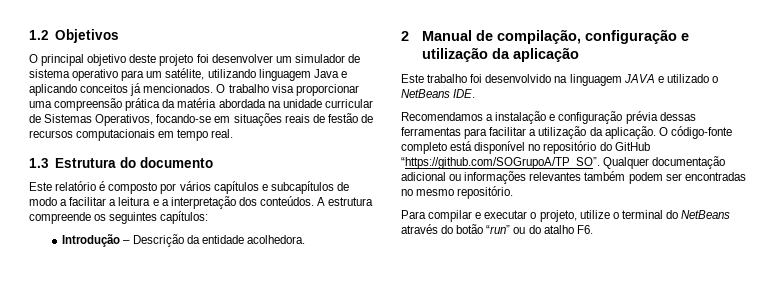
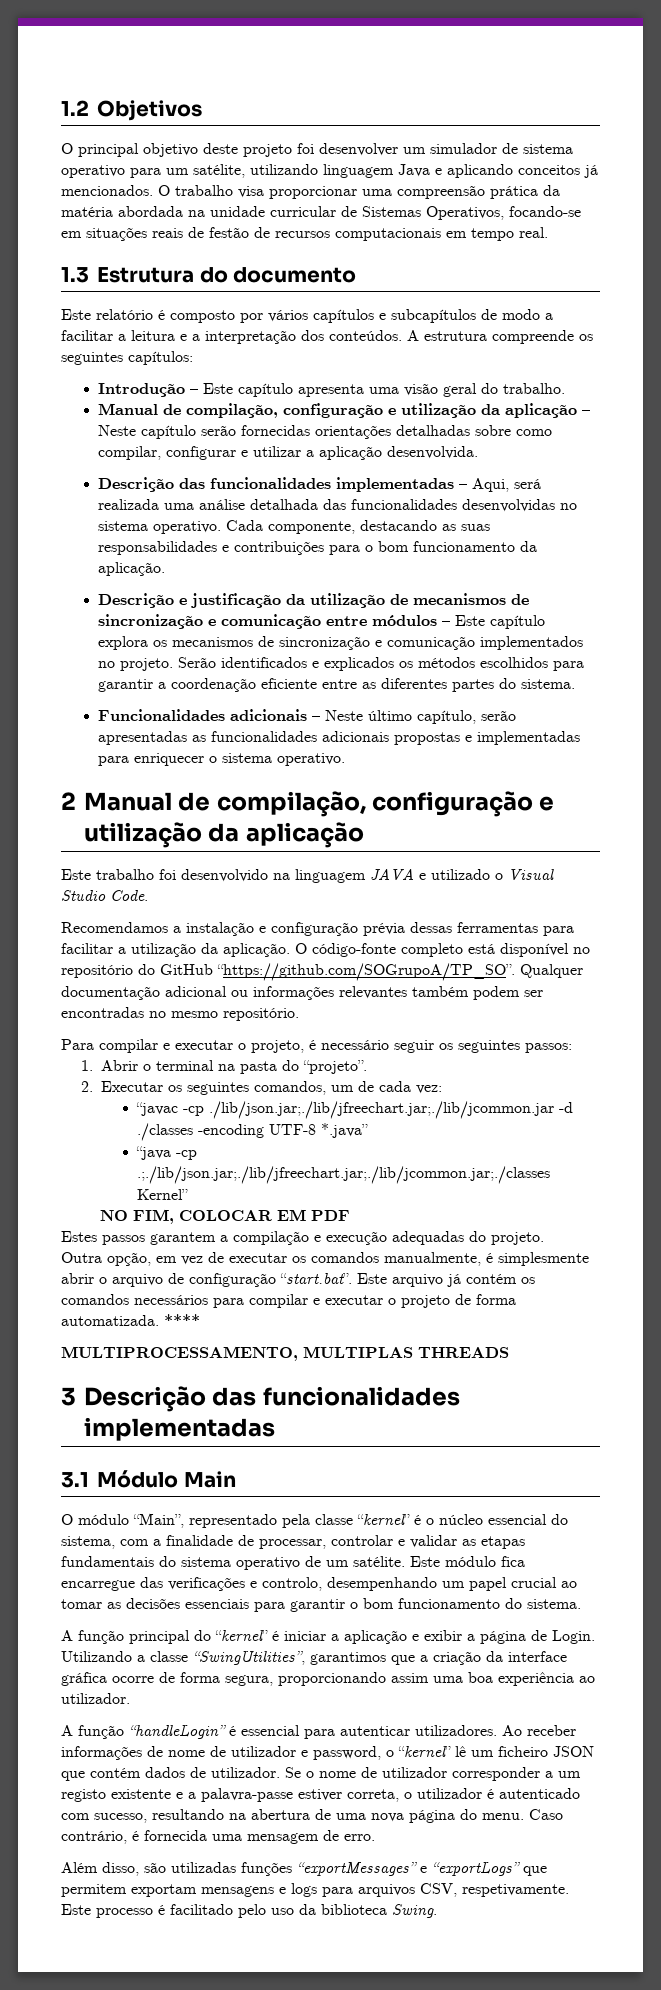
- Introdução – Descrição da entidade acolhedora.
+ Introdução – Este capítulo apresenta uma visão geral do trabalho.
+ Manual de compilação, configuração e utilização da aplicação – Neste capítulo serão fornecidas orientações detalhadas sobre como compilar, configurar e utilizar a aplicação desenvolvida.
+ Descrição das funcionalidades implementadas – Aqui, será realizada uma análise detalhada das funcionalidades desenvolvidas no sistema operativo. Cada componente, destacando as suas responsabilidades e contribuições para o bom funcionamento da aplicação.
+ Descrição e justificação da utilização de mecanismos de sincronização e comunicação entre módulos – Este capítulo explora os mecanismos de sincronização e comunicação implementados no projeto. Serão identificados e explicados os métodos escolhidos para garantir a coordenação eficiente entre as diferentes partes do sistema.
+ Funcionalidades adicionais – Neste último capítulo, serão apresentadas as funcionalidades adicionais propostas e implementadas para enriquecer o sistema operativo.
- Este trabalho foi desenvolvido na linguagem JAVA e utilizado o NetBeans IDE.
+ Este trabalho foi desenvolvido na linguagem JAVA e utilizado o Visual Studio Code.
- Para compilar e executar o projeto, utilize o terminal do NetBeans através do botão “run” ou do atalho F6.
+ Para compilar e executar o projeto, é necessário seguir os seguintes passos:
+ 1. Abrir o terminal na pasta do “projeto”.
+ 2. Executar os seguintes comandos, um de cada vez:
+ “javac -cp ./lib/json.jar;./lib/jfreechart.jar;./lib/jcommon.jar -d ./classes -encoding UTF-8 *.java”
+ “java -cp .;./lib/json.jar;./lib/jfreechart.jar;./lib/jcommon.jar;./classes Kernel”
+ NO FIM, COLOCAR EM PDF
+ Estes passos garantem a compilação e execução adequadas do projeto.
+ Outra opção, em vez de executar os comandos manualmente, é simplesmente abrir o arquivo de configuração “start.bat”. Este arquivo já contém os comandos necessários para compilar e executar o projeto de forma automatizada. ****
+ MULTIPROCESSAMENTO, MULTIPLAS THREADS
+ 3 Descrição das funcionalidades implementadas
+ 3.1 Módulo Main
+ O módulo “Main”, representado pela classe “kernel” é o núcleo essencial do sistema, com a finalidade de processar, controlar e validar as etapas fundamentais do sistema operativo de um satélite. Este módulo fica encarregue das verificações e controlo, desempenhando um papel crucial ao tomar as decisões essenciais para garantir o bom funcionamento do sistema.
+ A função principal do “kernel” é iniciar a aplicação e exibir a página de Login. Utilizando a classe “SwingUtilities”, garantimos que a criação da interface gráfica ocorre de forma segura, proporcionando assim uma boa experiência ao utilizador.
+ A função “handleLogin” é essencial para autenticar utilizadores. Ao receber informações de nome de utilizador e password, o “kernel” lê um ficheiro JSON que contém dados de utilizador. Se o nome de utilizador corresponder a um registo existente e a palavra-passe estiver correta, o utilizador é autenticado com sucesso, resultando na abertura de uma nova página do menu. Caso contrário, é fornecida uma mensagem de erro.
+ Além disso, são utilizadas funções “exportMessages” e “exportLogs” que permitem exportam mensagens e logs para arquivos CSV, respetivamente. Este processo é facilitado pelo uso da biblioteca Swing.

